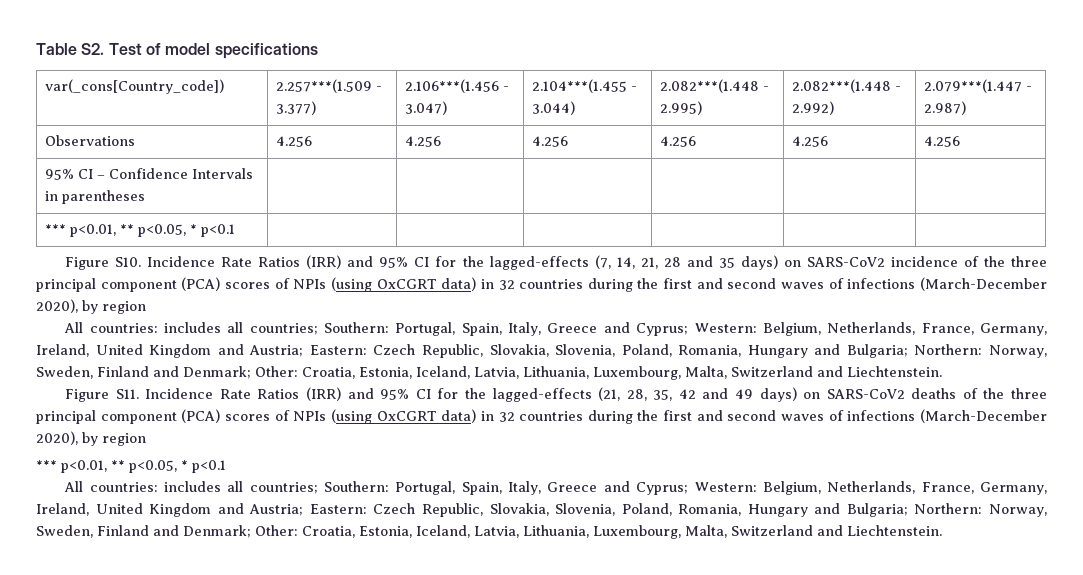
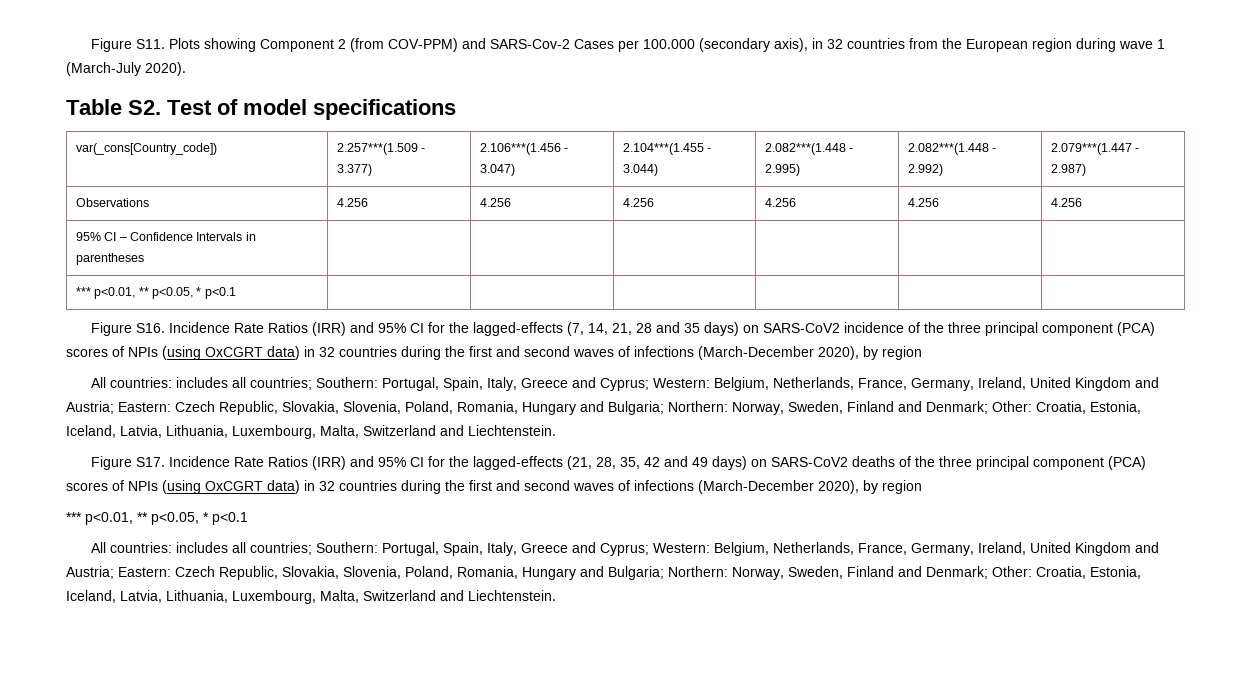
+ Figure S11. Plots showing Component 2 (from COV-PPM) and SARS-Cov-2 Cases per 100.000 (secondary axis), in 32 countries from the European region during wave 1 (March-July 2020).
- Figure S10. Incidence Rate Ratios (IRR) and 95% CI for the lagged-effects (7, 14, 21, 28 and 35 days) on SARS-CoV2 incidence of the three principal component (PCA) scores of NPIs (using OxCGRT data) in 32 countries during the first and second waves of infections (March-December 2020), by region
+ Figure S16. Incidence Rate Ratios (IRR) and 95% CI for the lagged-effects (7, 14, 21, 28 and 35 days) on SARS-CoV2 incidence of the three principal component (PCA) scores of NPIs (using OxCGRT data) in 32 countries during the first and second waves of infections (March-December 2020), by region
- Figure S11. Incidence Rate Ratios (IRR) and 95% CI for the lagged-effects (21, 28, 35, 42 and 49 days) on SARS-CoV2 deaths of the three principal component (PCA) scores of NPIs (using OxCGRT data) in 32 countries during the first and second waves of infections (March-December 2020), by region
+ Figure S17. Incidence Rate Ratios (IRR) and 95% CI for the lagged-effects (21, 28, 35, 42 and 49 days) on SARS-CoV2 deaths of the three principal component (PCA) scores of NPIs (using OxCGRT data) in 32 countries during the first and second waves of infections (March-December 2020), by region

